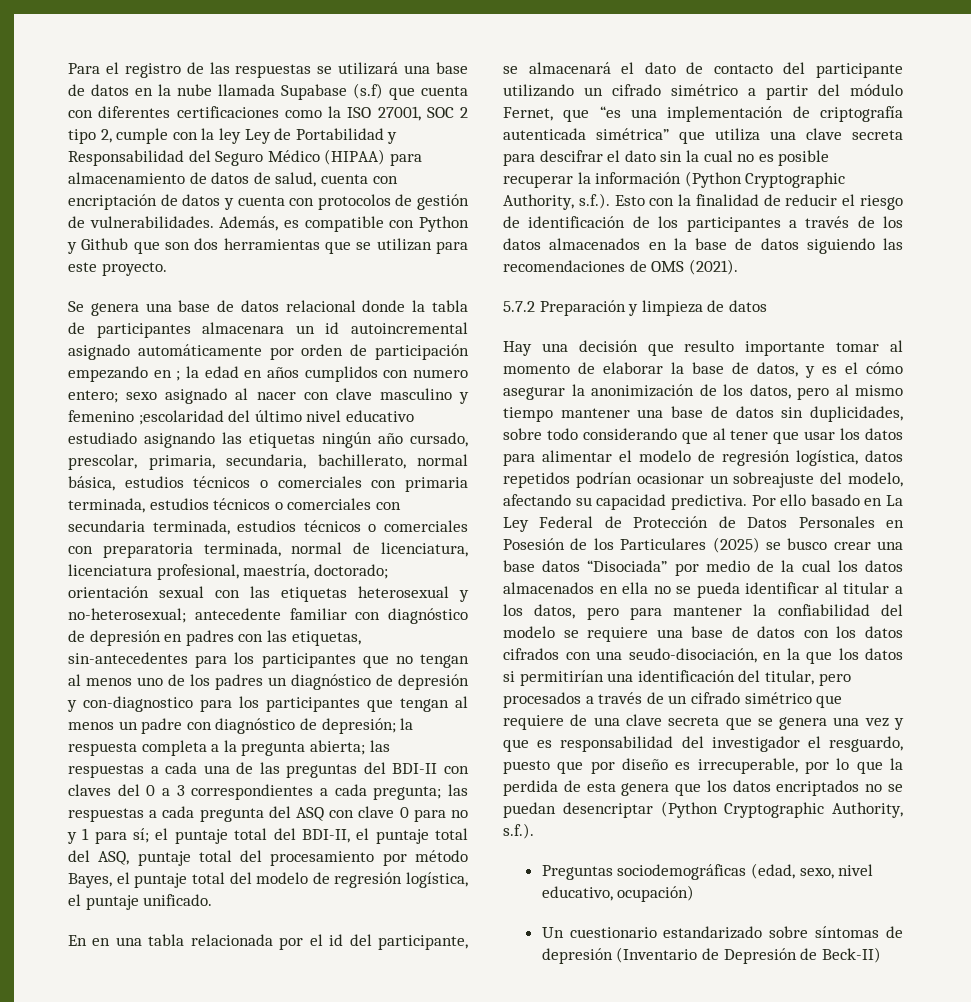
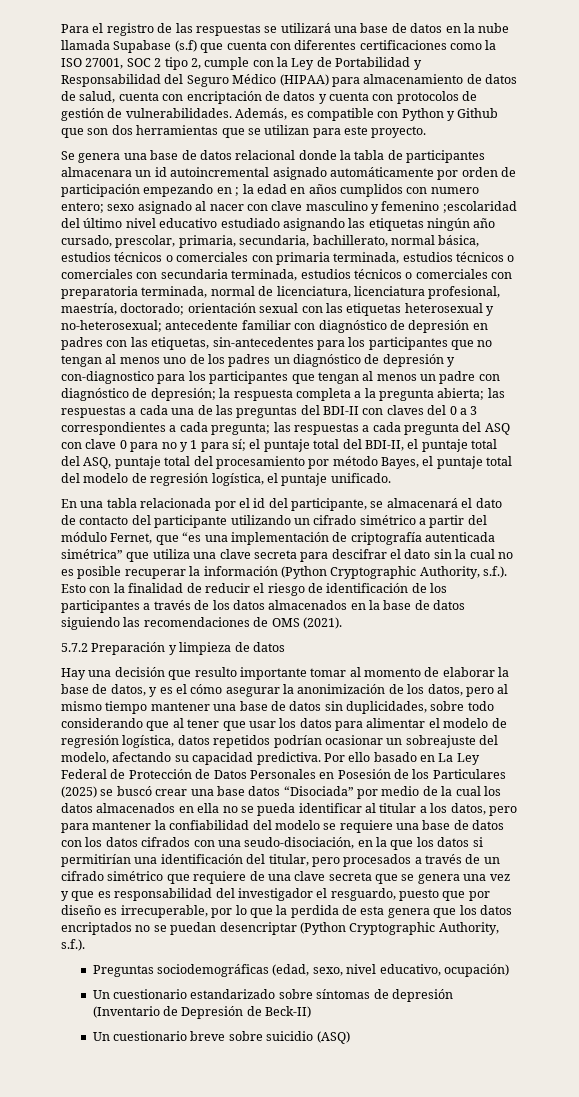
- Para el registro de las respuestas se utilizará una base de datos en la nube llamada Supabase (s.f) que cuenta con diferentes certificaciones como la ISO 27001, SOC 2 tipo 2, cumple con la ley Ley de Portabilidad y Responsabilidad del Seguro Médico (HIPAA) para almacenamiento de datos de salud, cuenta con encriptación de datos y cuenta con protocolos de gestión de vulnerabilidades.
+ Para el registro de las respuestas se utilizará una base de datos en la nube llamada Supabase (s.f) que cuenta con diferentes certificaciones como la ISO 27001, SOC 2 tipo 2, cumple con la Ley de Portabilidad y Responsabilidad del Seguro Médico (HIPAA) para almacenamiento de datos de salud, cuenta con encriptación de datos y cuenta con protocolos de gestión de vulnerabilidades.
- En en una tabla relacionada por el id del participante, se almacenará el dato de contacto del participante utilizando un cifrado simétrico a partir del módulo Fernet, que “es una implementación de criptografía autenticada simétrica” que utiliza una clave secreta para descifrar el dato sin la cual no es posible recuperar la información (Python Cryptographic Authority, s.f.). Esto con la finalidad de reducir el riesgo de identificación de los participantes a través de los datos almacenados en la base de datos siguiendo las recomendaciones de OMS (2021).
+ En una tabla relacionada por el id del participante, se almacenará el dato de contacto del participante utilizando un cifrado simétrico a partir del módulo Fernet, que “es una implementación de criptografía autenticada simétrica” que utiliza una clave secreta para descifrar el dato sin la cual no es posible recuperar la información (Python Cryptographic Authority, s.f.). Esto con la finalidad de reducir el riesgo de identificación de los participantes a través de los datos almacenados en la base de datos siguiendo las recomendaciones de OMS (2021).
- Por ello basado en La Ley Federal de Protección de Datos Personales en Posesión de los Particulares (2025) se busco crear una base datos “Disociada” por medio de la cual los datos almacenados en ella no se pueda identificar al titular a los datos, pero para mantener la confiabilidad del modelo se requiere una base de datos con los datos cifrados con una seudo-disociación, en la que los datos si permitirían una identificación del titular, pero procesados a través de un cifrado simétrico que requiere de una clave secreta que se genera una vez y que es responsabilidad del investigador el resguardo, puesto que por diseño es irrecuperable, por lo que la perdida de esta genera que los datos encriptados no se puedan desencriptar (Python Cryptographic Authority, s.f.).
+ Por ello basado en La Ley Federal de Protección de Datos Personales en Posesión de los Particulares (2025) se buscó crear una base datos “Disociada” por medio de la cual los datos almacenados en ella no se pueda identificar al titular a los datos, pero para mantener la confiabilidad del modelo se requiere una base de datos con los datos cifrados con una seudo-disociación, en la que los datos si permitirían una identificación del titular, pero procesados a través de un cifrado simétrico que requiere de una clave secreta que se genera una vez y que es responsabilidad del investigador el resguardo, puesto que por diseño es irrecuperable, por lo que la perdida de esta genera que los datos encriptados no se puedan desencriptar (Python Cryptographic Authority, s.f.).
+ Un cuestionario breve sobre suicidio (ASQ)

